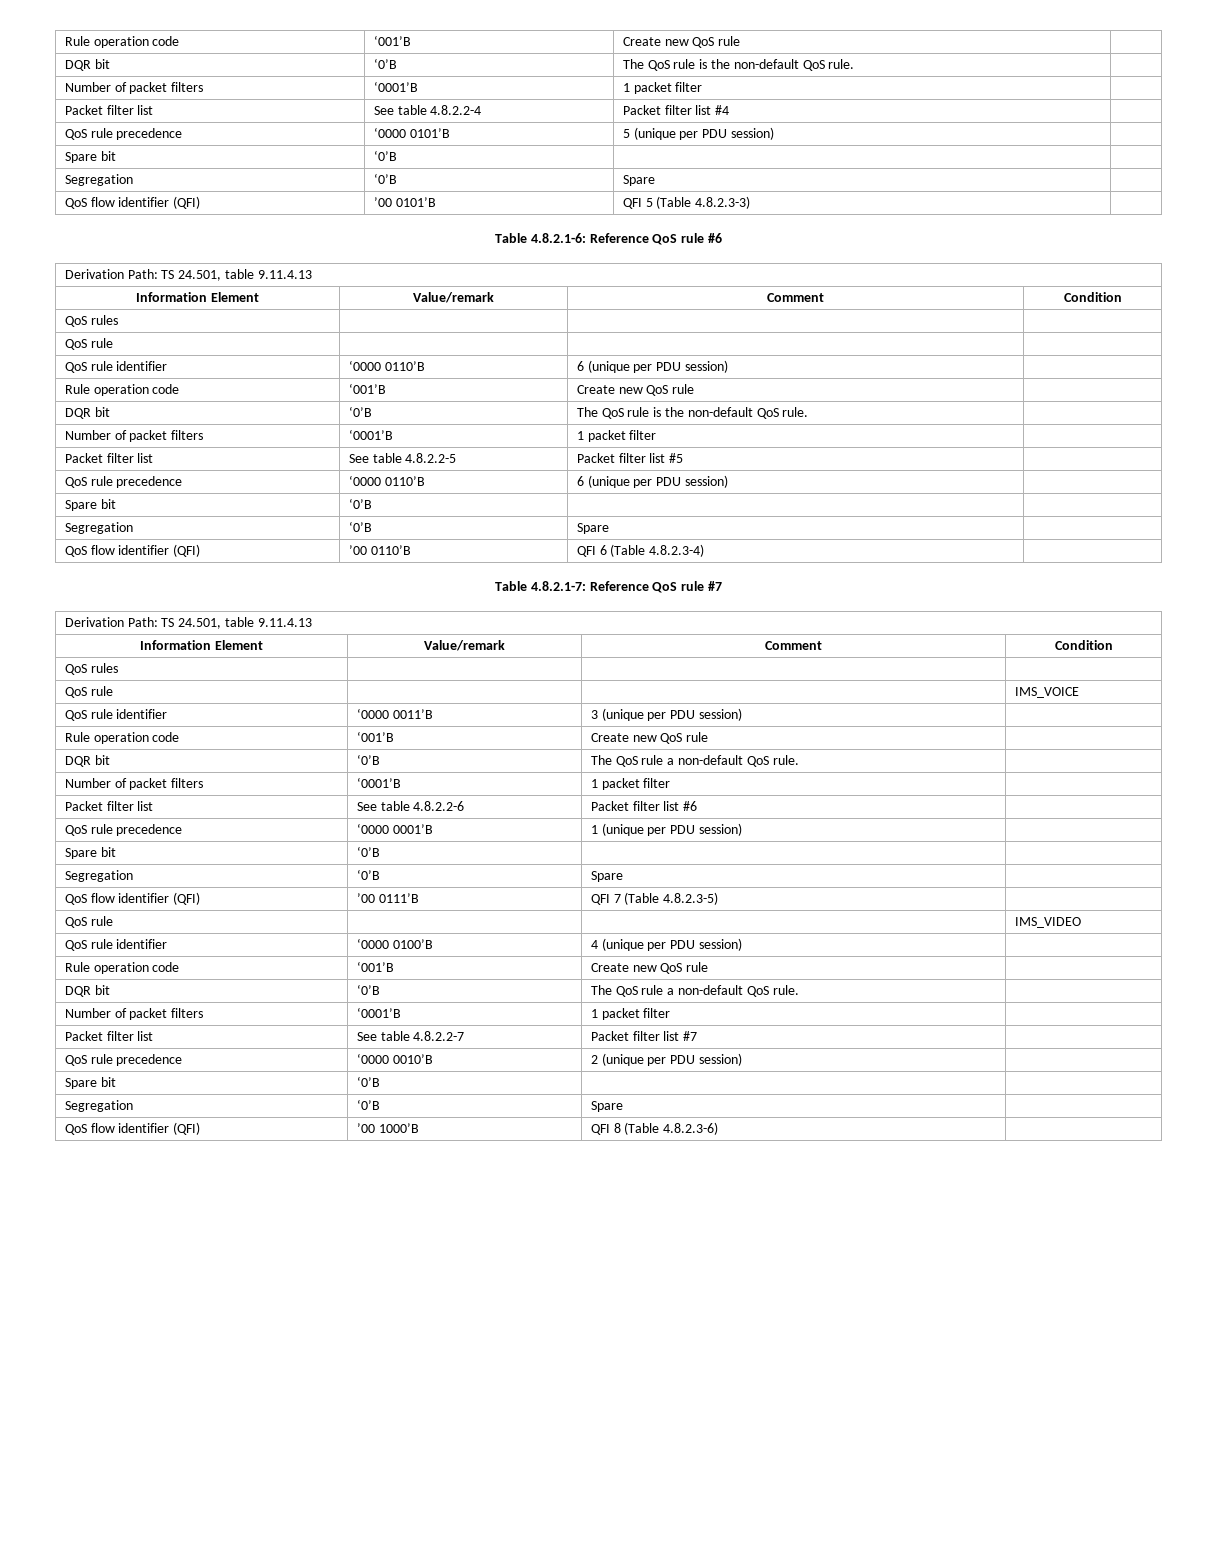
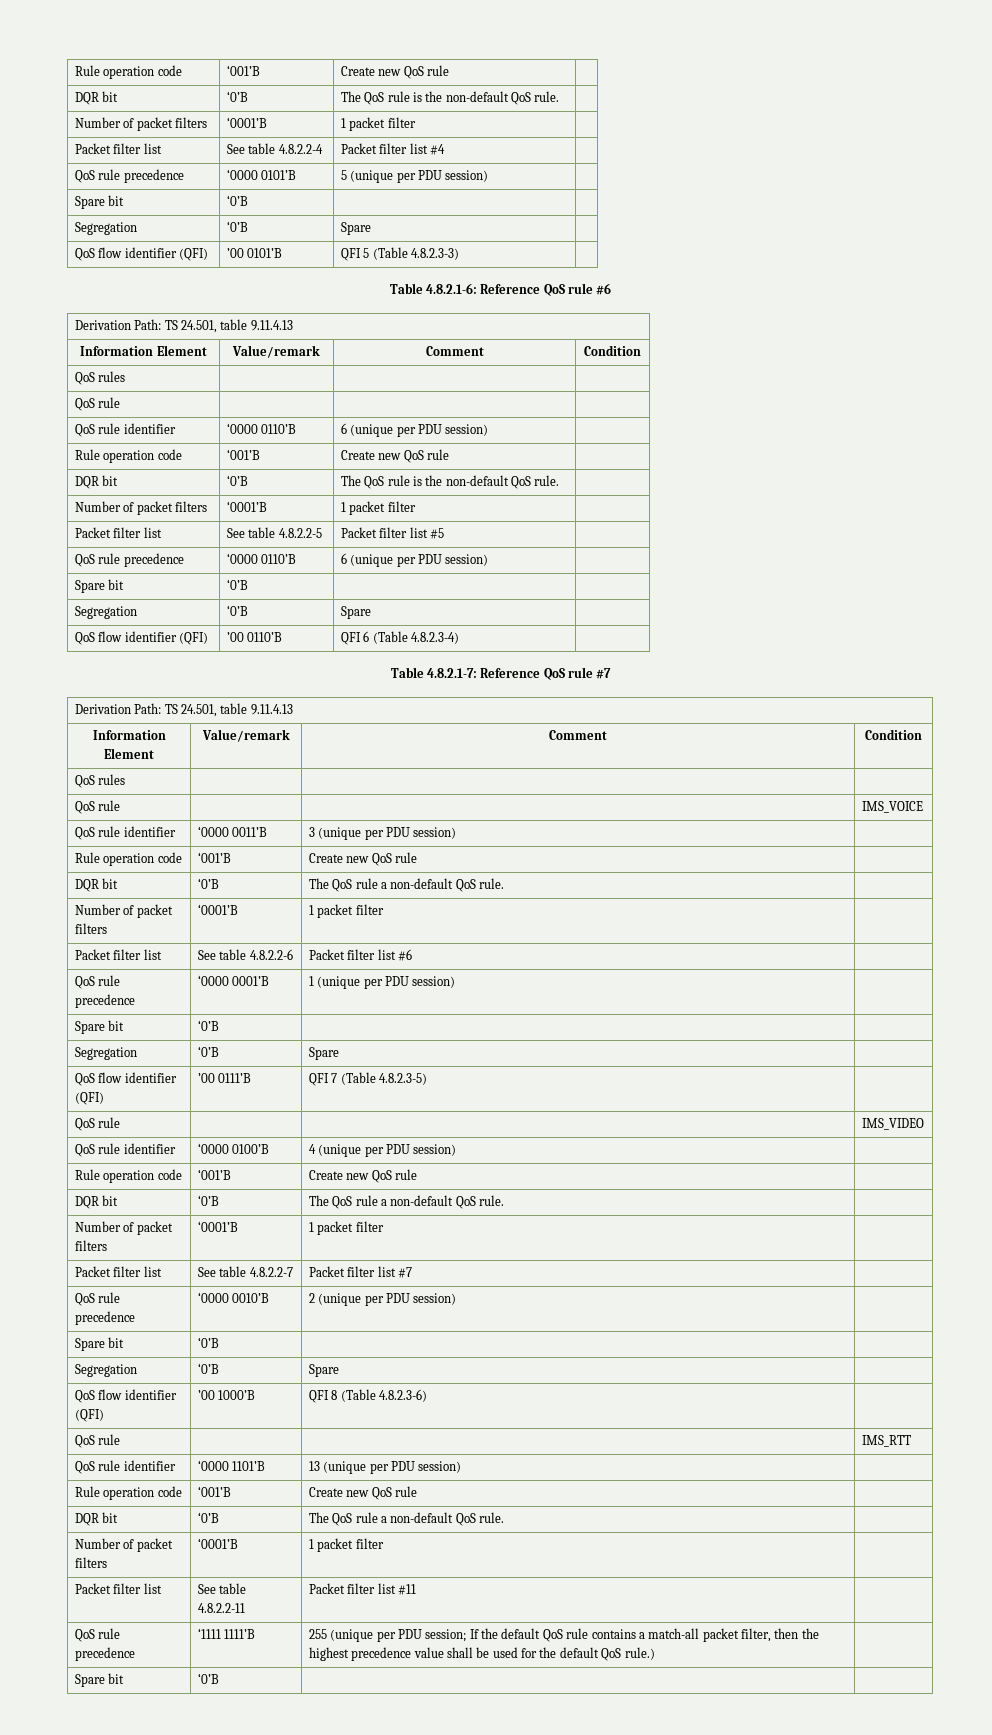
+ QoS rule | | | IMS_RTT
+ QoS rule identifier | ‘0000 1101’B | 13 (unique per PDU session) |
+ Rule operation code | ‘001’B | Create new QoS rule |
+ DQR bit | ‘0’B | The QoS rule a non-default QoS rule. |
+ Number of packet filters | ‘0001’B | 1 packet filter |
+ Packet filter list | See table 4.8.2.2-11 | Packet filter list #11 |
+ QoS rule precedence | ‘1111 1111’B | 255 (unique per PDU session; If the default QoS rule contains a match-all packet filter, then the highest precedence value shall be used for the default QoS rule.) |
+ Spare bit | ‘0’B | |

